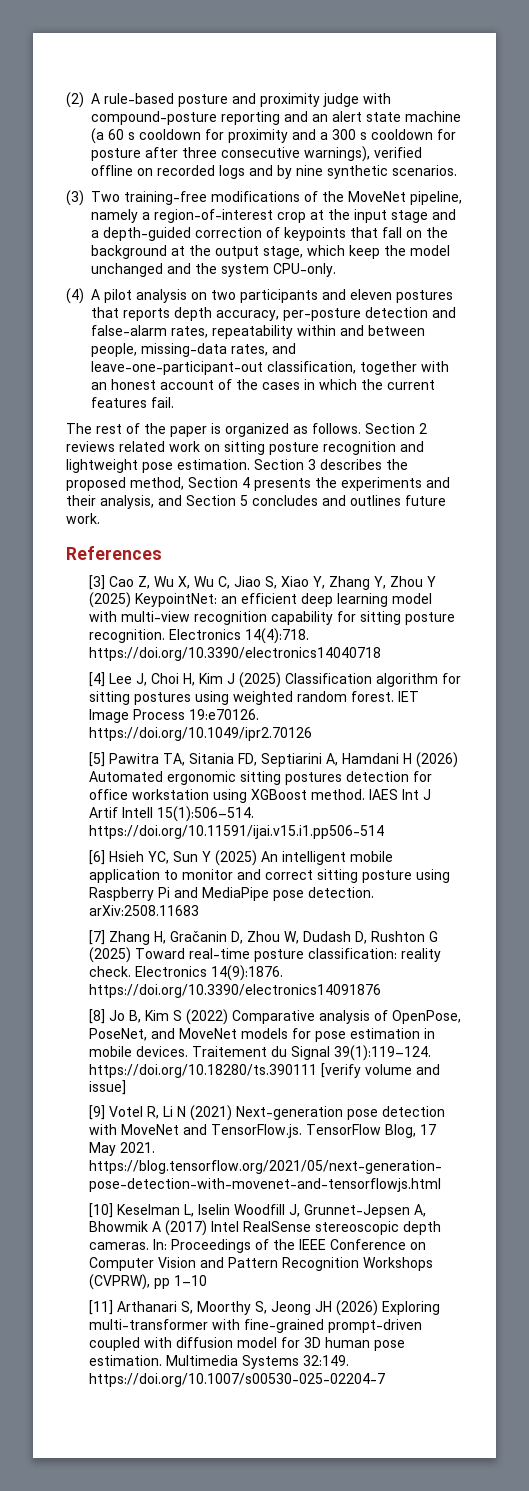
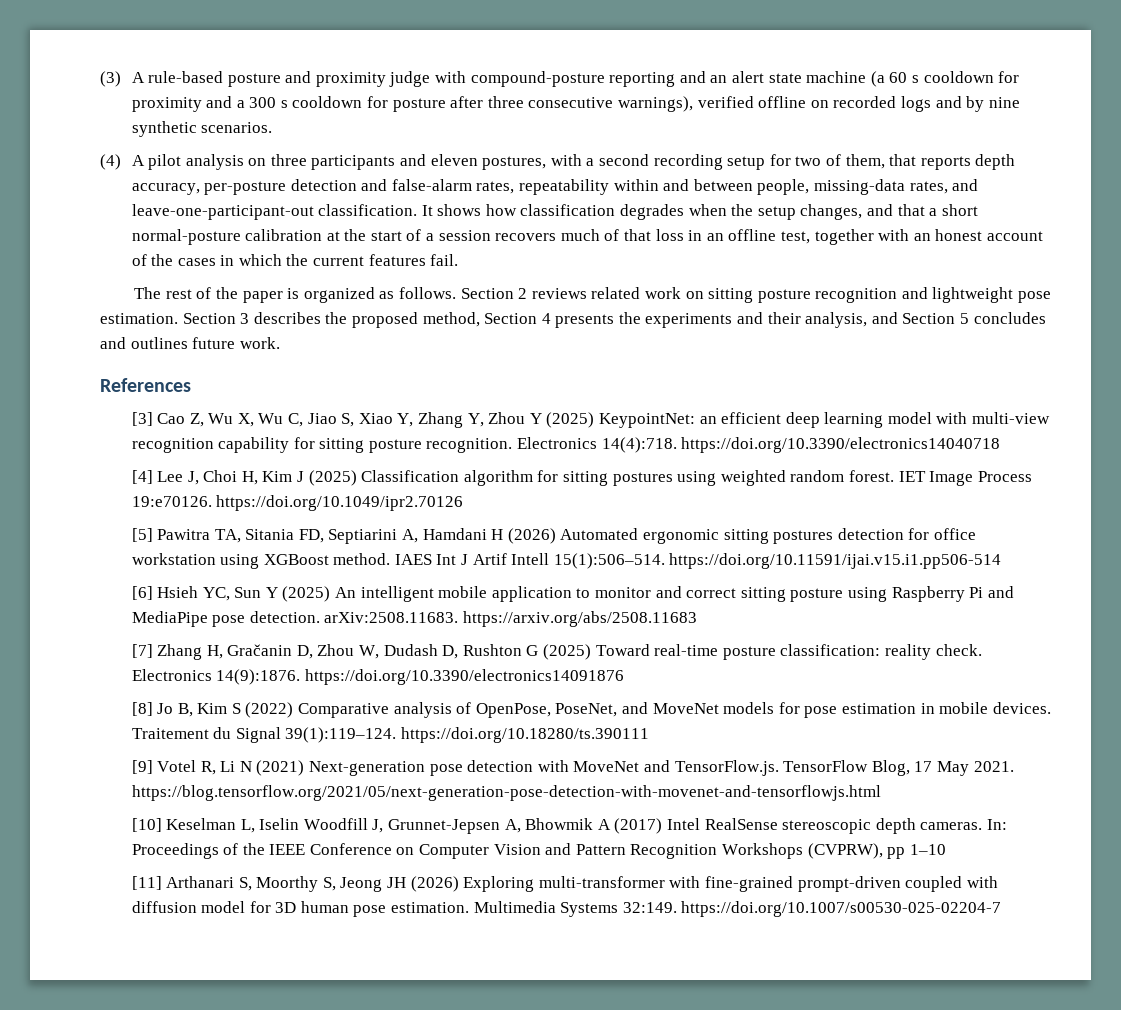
- (2) A rule-based posture and proximity judge with compound-posture reporting and an alert state machine (a 60 s cooldown for proximity and a 300 s cooldown for posture after three consecutive warnings), verified offline on recorded logs and by nine synthetic scenarios.
+ (3) A rule-based posture and proximity judge with compound-posture reporting and an alert state machine (a 60 s cooldown for proximity and a 300 s cooldown for posture after three consecutive warnings), verified offline on recorded logs and by nine synthetic scenarios.
- (3) Two training-free modifications of the MoveNet pipeline, namely a region-of-interest crop at the input stage and a depth-guided correction of keypoints that fall on the background at the output stage, which keep the model unchanged and the system CPU-only.
- (4) A pilot analysis on two participants and eleven postures that reports depth accuracy, per-posture detection and false-alarm rates, repeatability within and between people, missing-data rates, and leave-one-participant-out classification, together with an honest account of the cases in which the current features fail.
+ (4) A pilot analysis on three participants and eleven postures, with a second recording setup for two of them, that reports depth accuracy, per-posture detection and false-alarm rates, repeatability within and between people, missing-data rates, and leave-one-participant-out classification. It shows how classification degrades when the setup changes, and that a short normal-posture calibration at the start of a session recovers much of that loss in an offline test, together with an honest account of the cases in which the current features fail.
- [6] Hsieh YC, Sun Y (2025) An intelligent mobile application to monitor and correct sitting posture using Raspberry Pi and MediaPipe pose detection. arXiv:2508.11683
+ [6] Hsieh YC, Sun Y (2025) An intelligent mobile application to monitor and correct sitting posture using Raspberry Pi and MediaPipe pose detection. arXiv:2508.11683. https://arxiv.org/abs/2508.11683
- Traitement du Signal 39(1):119–124. https://doi.org/10.18280/ts.390111 [verify volume and issue]
+ Traitement du Signal 39(1):119–124. https://doi.org/10.18280/ts.390111

